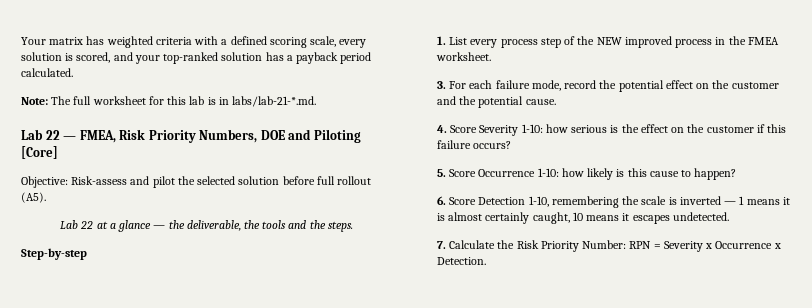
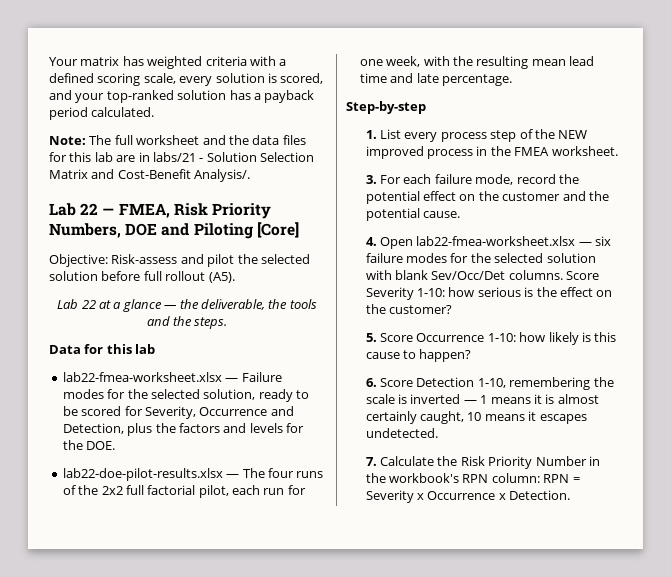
- Note: The full worksheet for this lab is in labs/lab-21-*.md.
+ Note: The full worksheet and the data files for this lab are in labs/21 - Solution Selection Matrix and Cost-Benefit Analysis/.
+ Data for this lab
+ lab22-fmea-worksheet.xlsx — Failure modes for the selected solution, ready to be scored for Severity, Occurrence and Detection, plus the factors and levels for the DOE.
+ lab22-doe-pilot-results.xlsx — The four runs of the 2x2 full factorial pilot, each run for one week, with the resulting mean lead time and late percentage.
- 4. Score Severity 1-10: how serious is the effect on the customer if this failure occurs?
+ 4. Open lab22-fmea-worksheet.xlsx — six failure modes for the selected solution with blank Sev/Occ/Det columns. Score Severity 1-10: how serious is the effect on the customer?
- 7. Calculate the Risk Priority Number: RPN = Severity x Occurrence x Detection.
+ 7. Calculate the Risk Priority Number in the workbook's RPN column: RPN = Severity x Occurrence x Detection.

